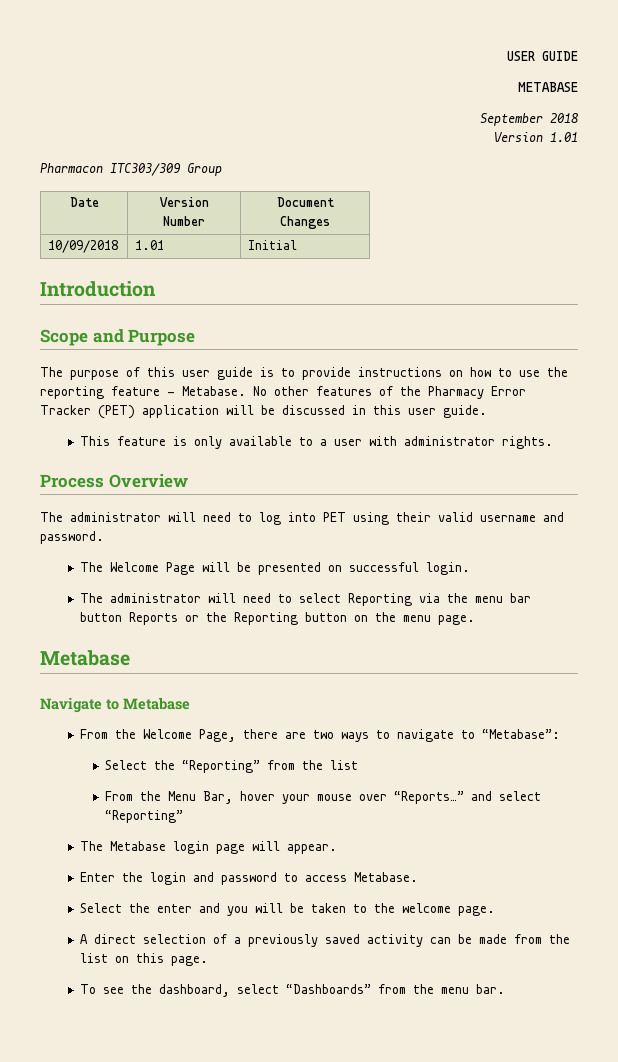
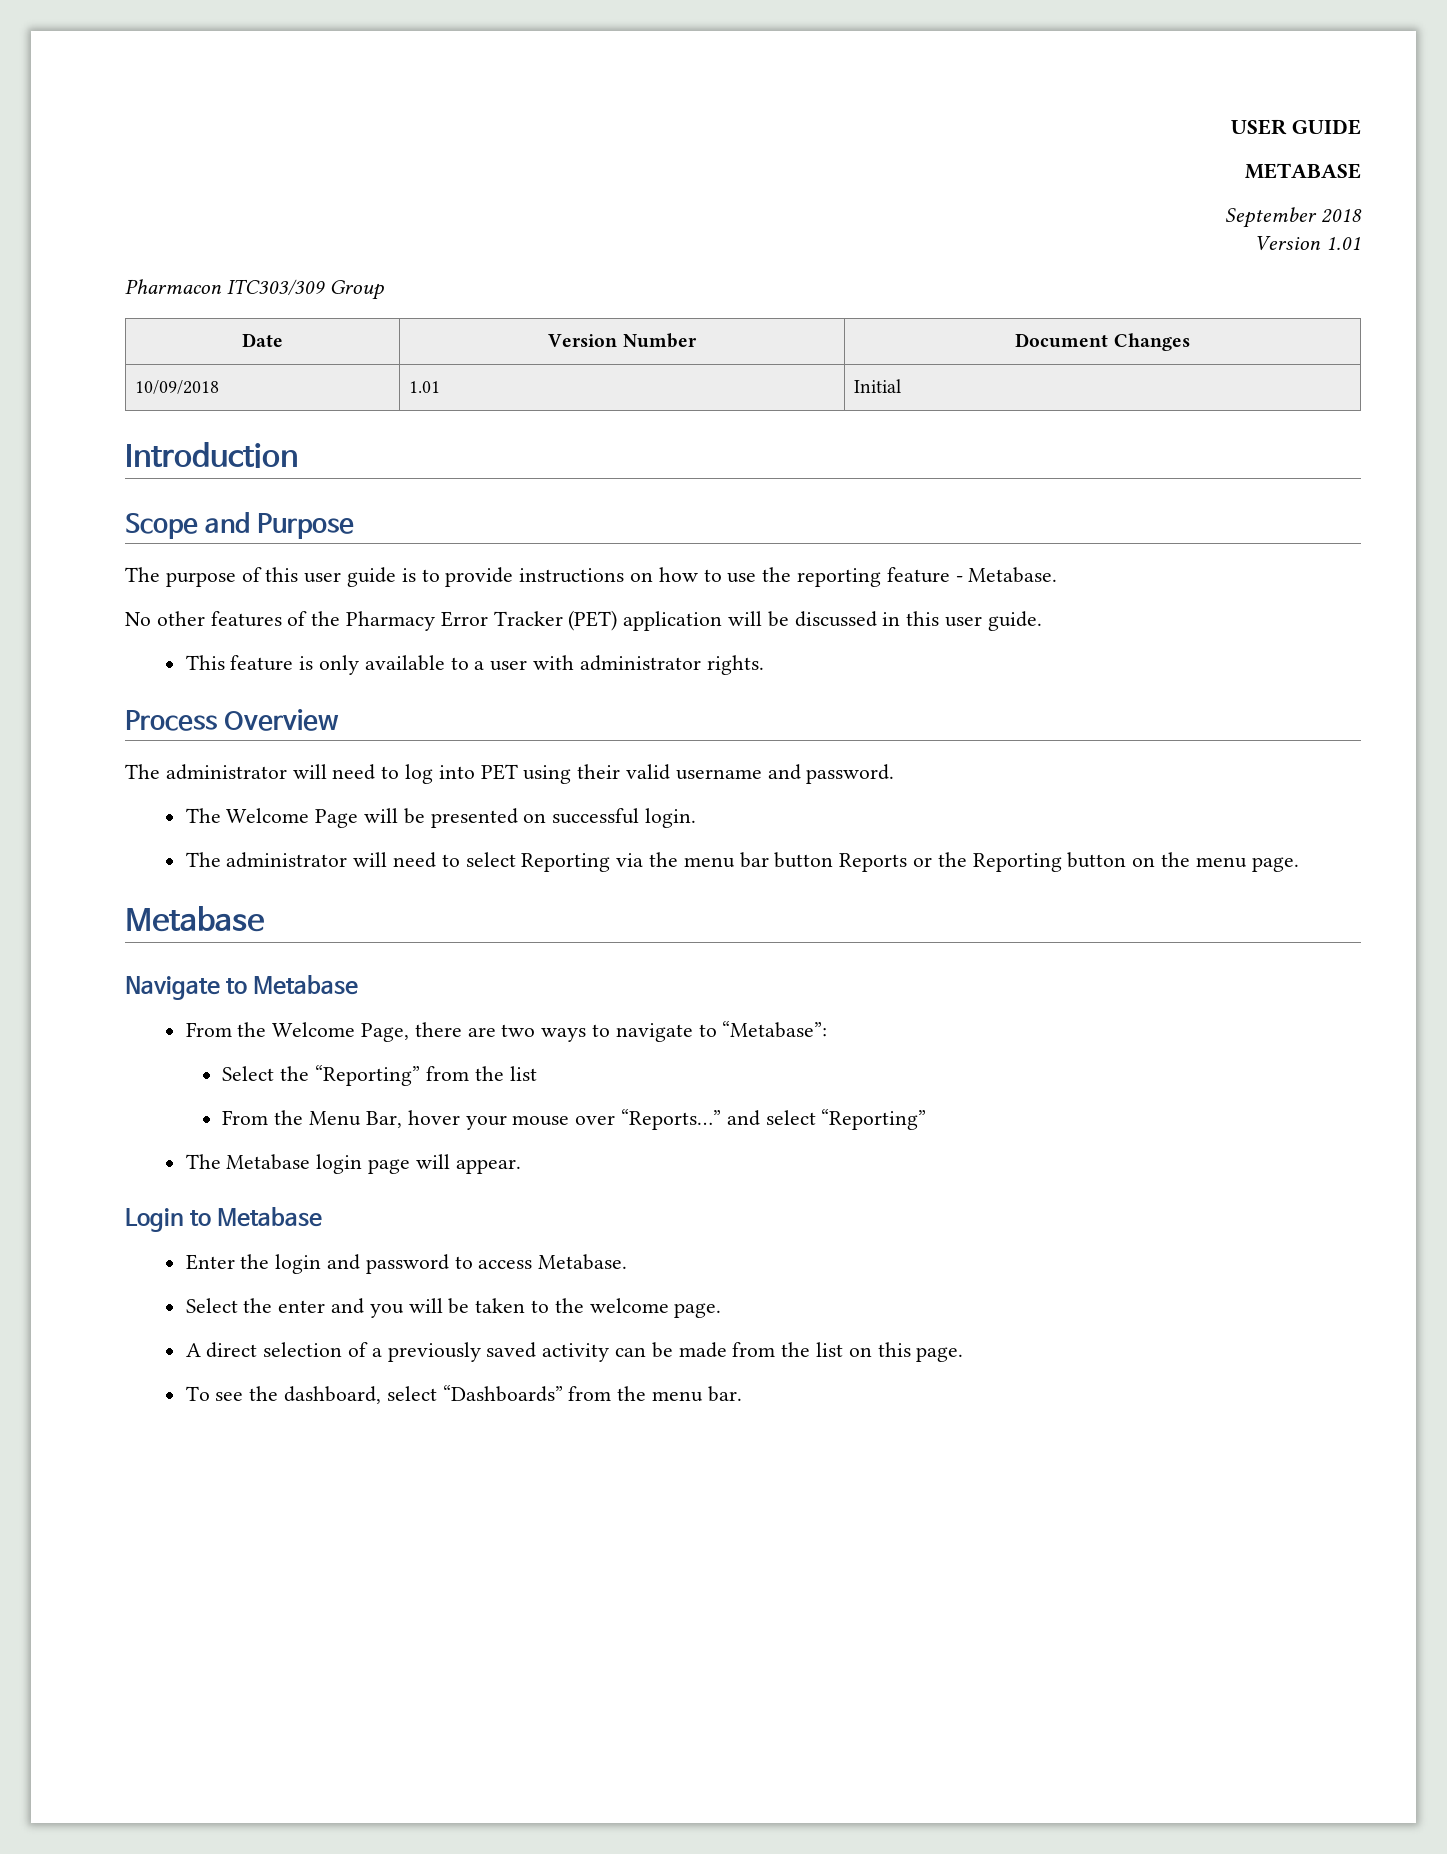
- The purpose of this user guide is to provide instructions on how to use the reporting feature - Metabase. No other features of the Pharmacy Error Tracker (PET) application will be discussed in this user guide.
+ The purpose of this user guide is to provide instructions on how to use the reporting feature - Metabase.
+ No other features of the Pharmacy Error Tracker (PET) application will be discussed in this user guide.
+ Login to Metabase

